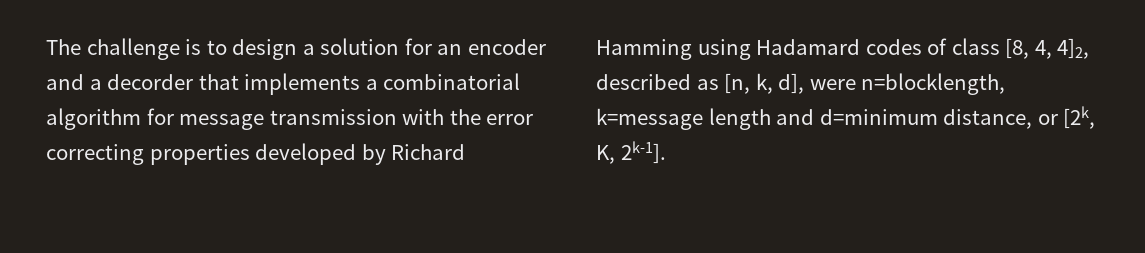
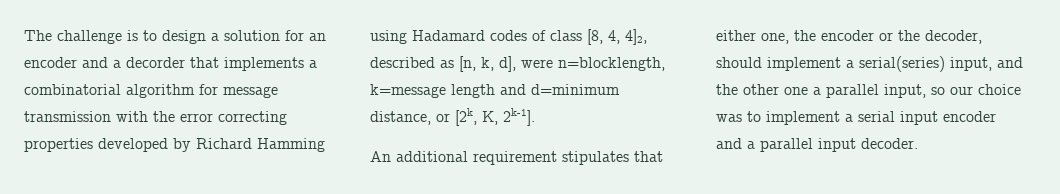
+ An additional requirement stipulates that either one, the encoder or the decoder, should implement a serial(series) input, and the other one a parallel input, so our choice was to implement a serial input encoder and a parallel input decoder.

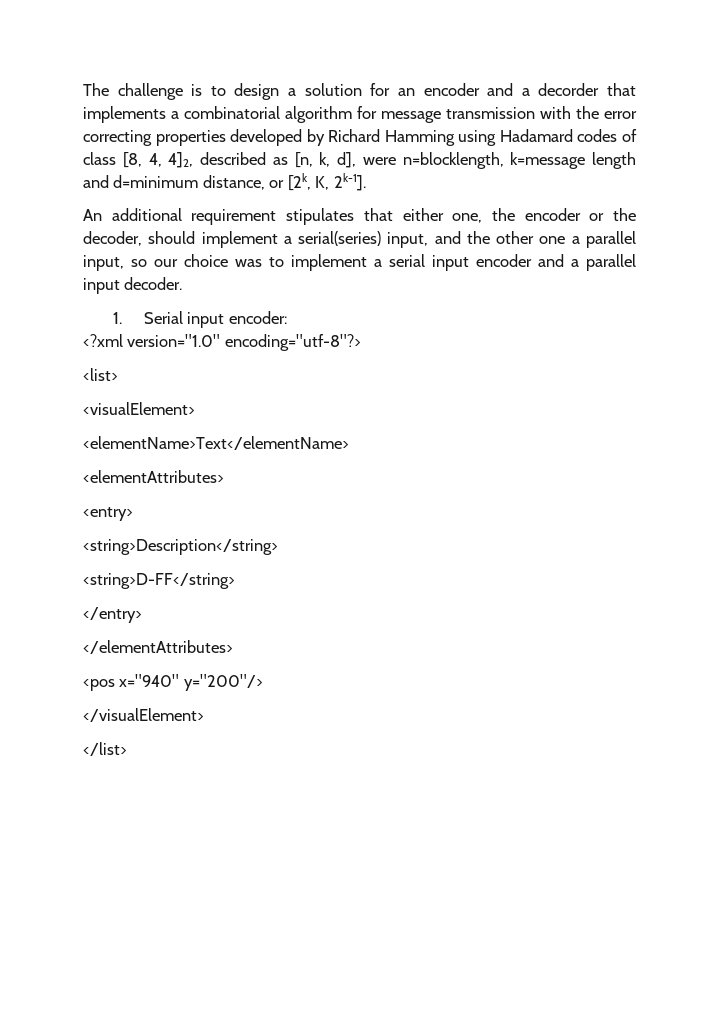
+ 1. Serial input encoder:
+ <?xml version="1.0" encoding="utf-8"?>
+ <list>
+ <visualElement>
+ <elementName>Text</elementName>
+ <elementAttributes>
+ <entry>
+ <string>Description</string>
+ <string>D-FF</string>
+ </entry>
+ </elementAttributes>
+ <pos x="940" y="200"/>
+ </visualElement>
+ </list>

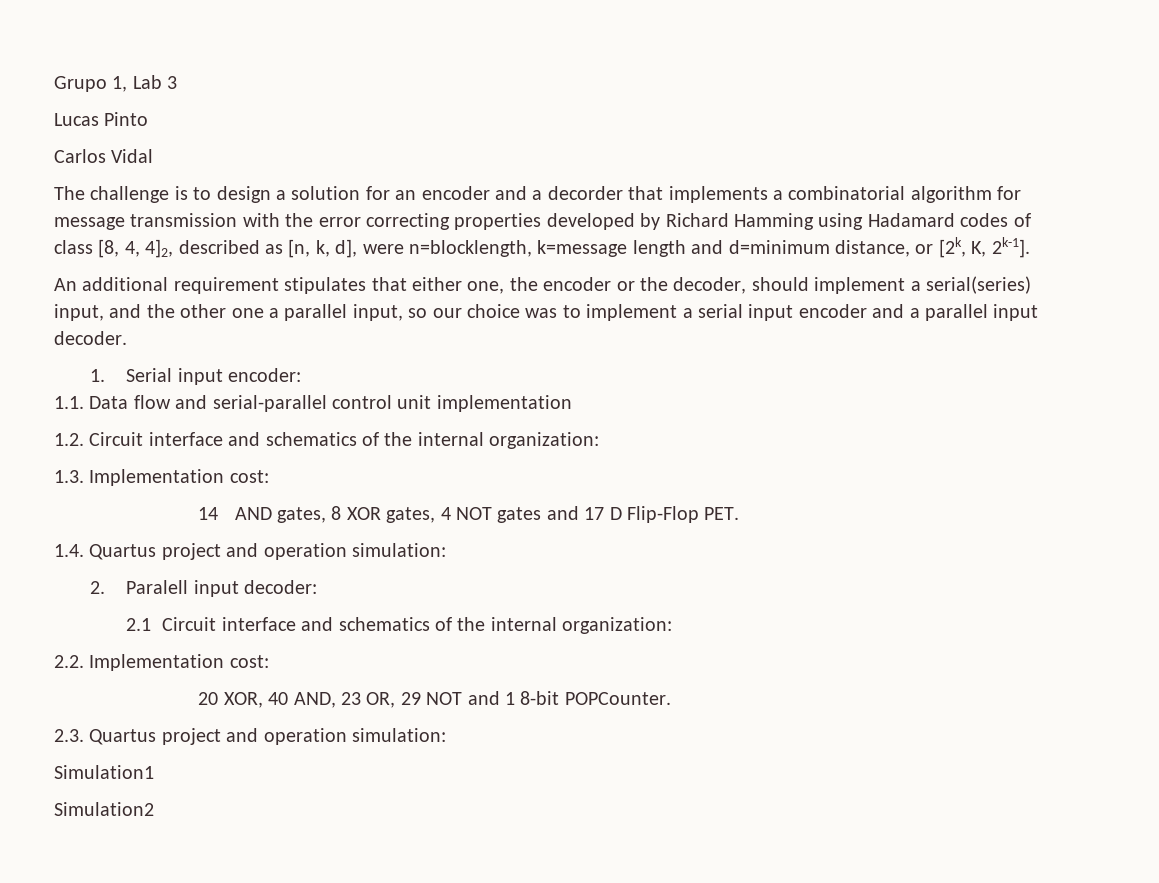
+ Grupo 1, Lab 3
+ Lucas Pinto
+ Carlos Vidal
- <?xml version="1.0" encoding="utf-8"?>
- <list>
- <visualElement>
- <elementName>Text</elementName>
- <elementAttributes>
- <entry>
- <string>Description</string>
- <string>D-FF</string>
- </entry>
- </elementAttributes>
- <pos x="940" y="200"/>
- </visualElement>
- </list>
+ 1.1. Data flow and serial-parallel control unit implementation
+ 1.2. Circuit interface and schematics of the internal organization:
+ 1.3. Implementation cost:
+ 14 AND gates, 8 XOR gates, 4 NOT gates and 17 D Flip-Flop PET.
+ 1.4. Quartus project and operation simulation:
+ 2. Paralell input decoder:
+ 2.1 Circuit interface and schematics of the internal organization:
+ 2.2. Implementation cost:
+ 20 XOR, 40 AND, 23 OR, 29 NOT and 1 8-bit POPCounter.
+ 2.3. Quartus project and operation simulation:
+ Simulation1
+ Simulation2

